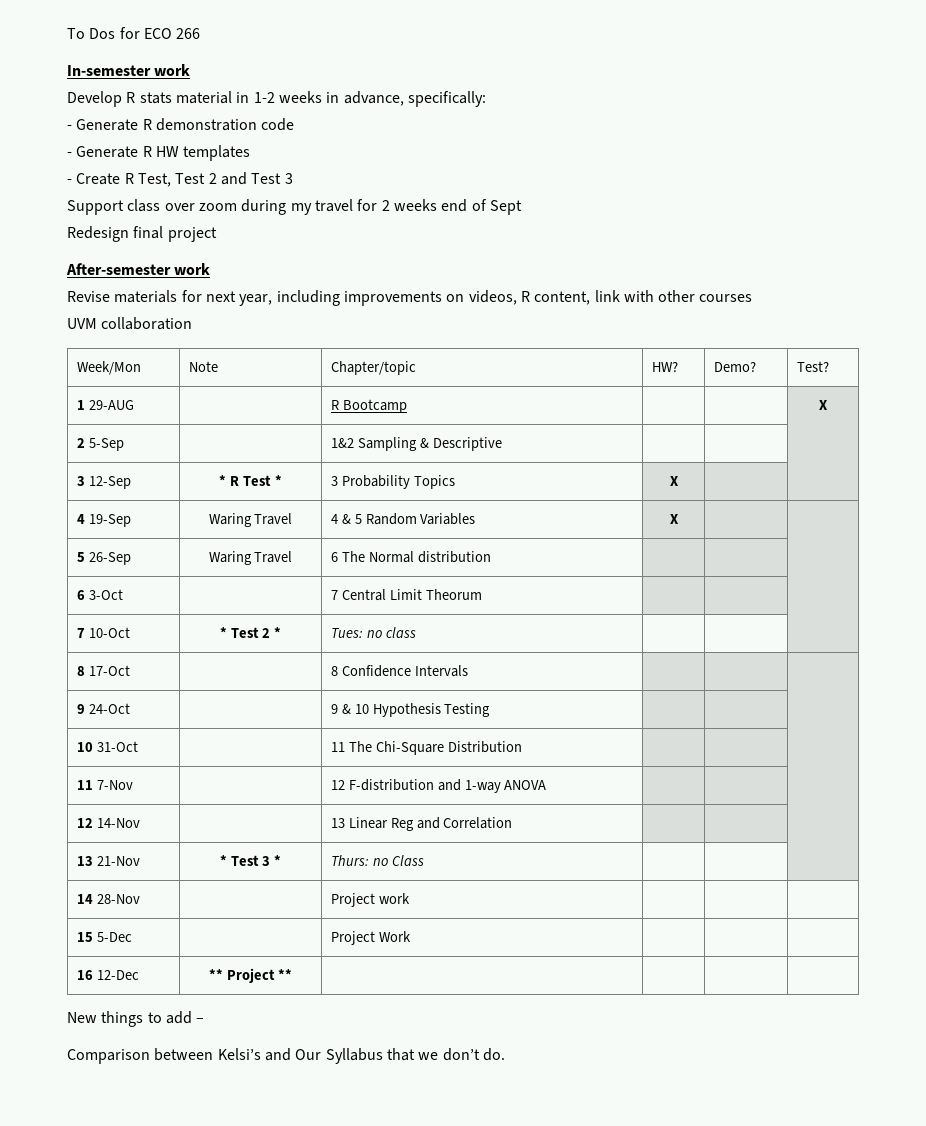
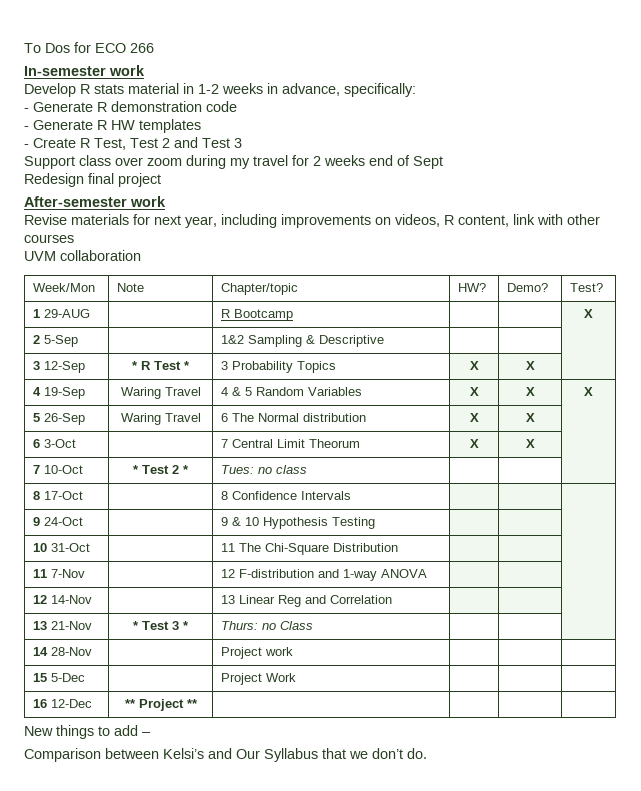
- 3 12-Sep | * R Test * | 3 Probability Topics | X | |
+ 3 12-Sep | * R Test * | 3 Probability Topics | X | X |
- 4 19-Sep | Waring Travel | 4 & 5 Random Variables | X | |
+ 4 19-Sep | Waring Travel | 4 & 5 Random Variables | X | X | X
- 5 26-Sep | Waring Travel | 6 The Normal distribution | | |
+ 5 26-Sep | Waring Travel | 6 The Normal distribution | X | X |
- 6 3-Oct | | 7 Central Limit Theorum | | |
+ 6 3-Oct | | 7 Central Limit Theorum | X | X |

